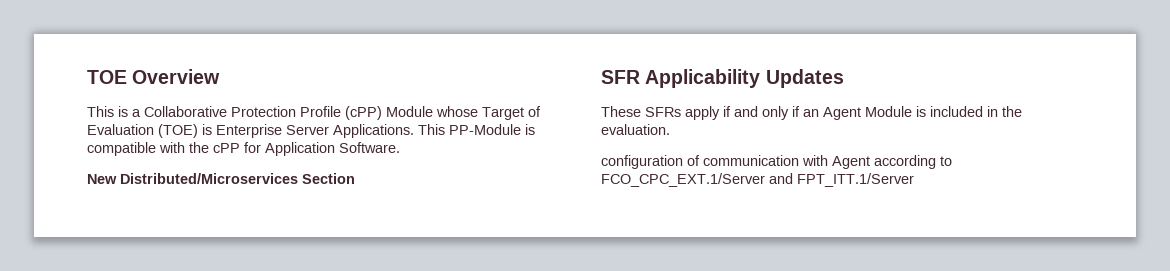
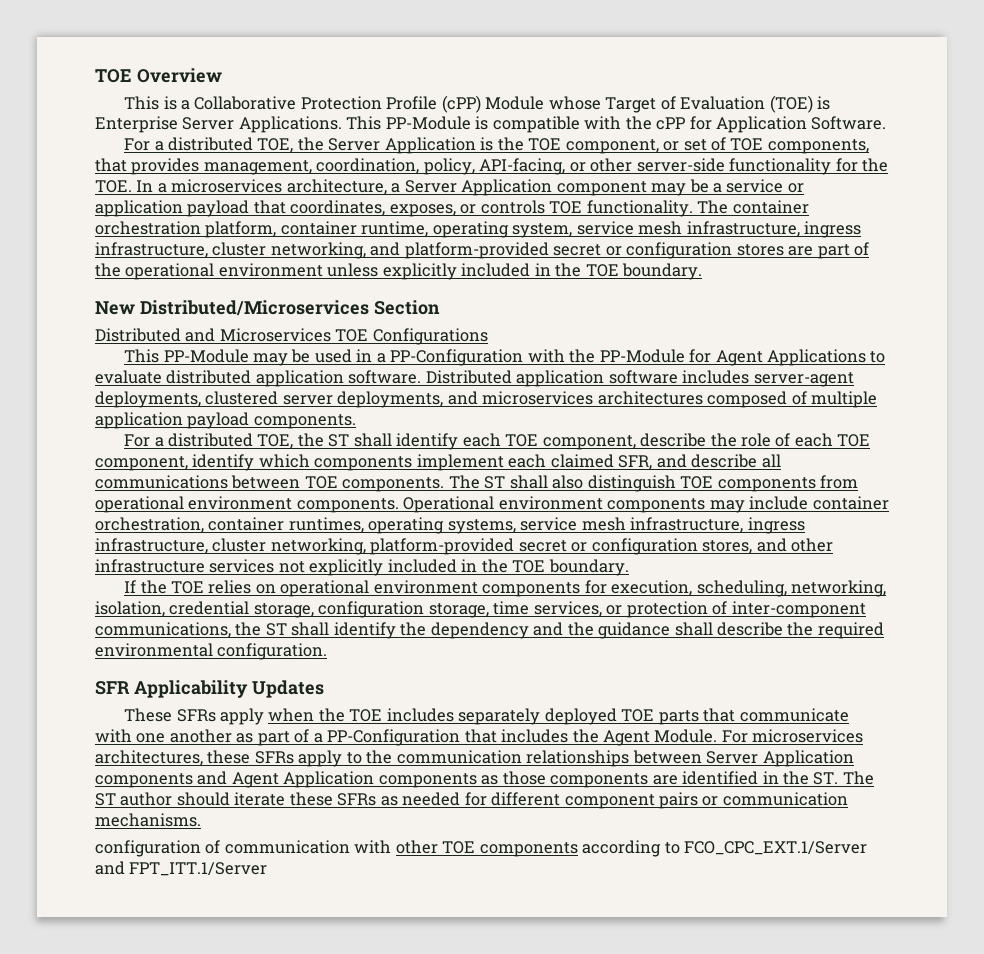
+ For a distributed TOE, the Server Application is the TOE component, or set of TOE components, that provides management, coordination, policy, API-facing, or other server-side functionality for the TOE. In a microservices architecture, a Server Application component may be a service or application payload that coordinates, exposes, or controls TOE functionality. The container orchestration platform, container runtime, operating system, service mesh infrastructure, ingress infrastructure, cluster networking, and platform-provided secret or configuration stores are part of the operational environment unless explicitly included in the TOE boundary.
  New Distributed/Microservices Section
+ Distributed and Microservices TOE Configurations
+ This PP-Module may be used in a PP-Configuration with the PP-Module for Agent Applications to evaluate distributed application software. Distributed application software includes server-agent deployments, clustered server deployments, and microservices architectures composed of multiple application payload components.
+ For a distributed TOE, the ST shall identify each TOE component, describe the role of each TOE component, identify which components implement each claimed SFR, and describe all communications between TOE components. The ST shall also distinguish TOE components from operational environment components. Operational environment components may include container orchestration, container runtimes, operating systems, service mesh infrastructure, ingress infrastructure, cluster networking, platform-provided secret or configuration stores, and other infrastructure services not explicitly included in the TOE boundary.
+ If the TOE relies on operational environment components for execution, scheduling, networking, isolation, credential storage, configuration storage, time services, or protection of inter-component communications, the ST shall identify the dependency and the guidance shall describe the required environmental configuration.
- These SFRs apply if and only if an Agent Module is included in the evaluation.
+ These SFRs apply when the TOE includes separately deployed TOE parts that communicate with one another as part of a PP-Configuration that includes the Agent Module. For microservices architectures, these SFRs apply to the communication relationships between Server Application components and Agent Application components as those components are identified in the ST. The ST author should iterate these SFRs as needed for different component pairs or communication mechanisms.
- configuration of communication with Agent according to FCO_CPC_EXT.1/Server and FPT_ITT.1/Server
+ configuration of communication with other TOE components according to FCO_CPC_EXT.1/Server and FPT_ITT.1/Server

